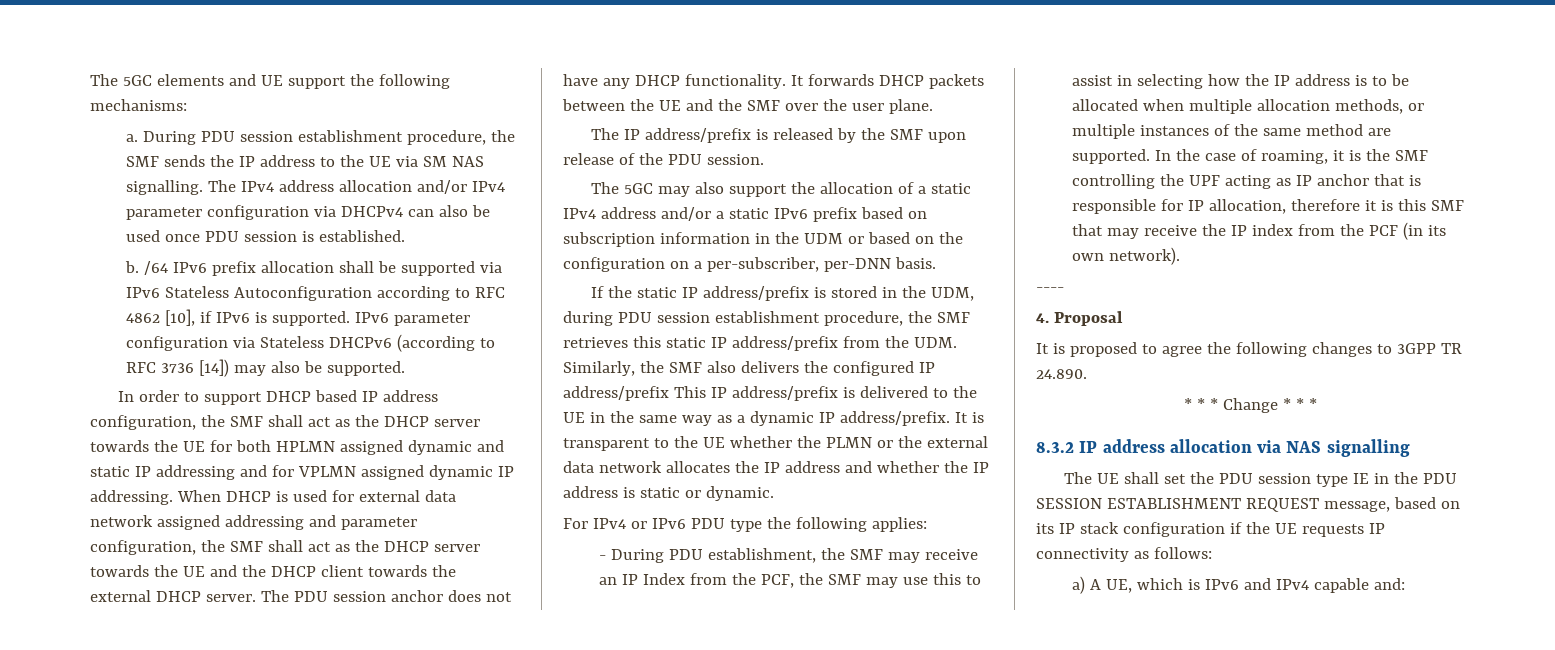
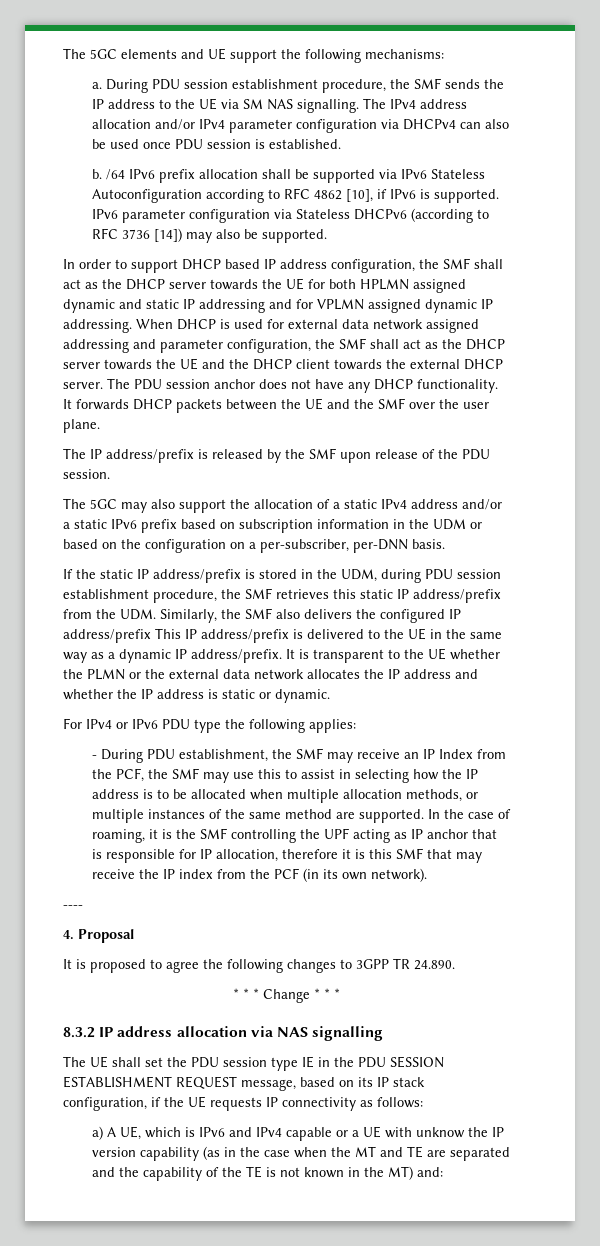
- The UE shall set the PDU session type IE in the PDU SESSION ESTABLISHMENT REQUEST message, based on its IP stack configuration if the UE requests IP connectivity as follows:
+ The UE shall set the PDU session type IE in the PDU SESSION ESTABLISHMENT REQUEST message, based on its IP stack configuration, if the UE requests IP connectivity as follows:
- a) A UE, which is IPv6 and IPv4 capable and:
+ a) A UE, which is IPv6 and IPv4 capable or a UE with unknow the IP version capability (as in the case when the MT and TE are separated and the capability of the TE is not known in the MT) and:

